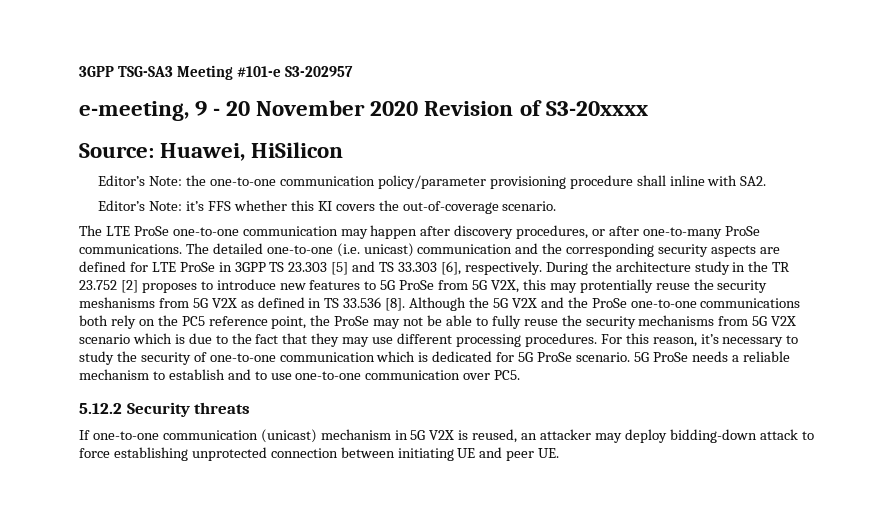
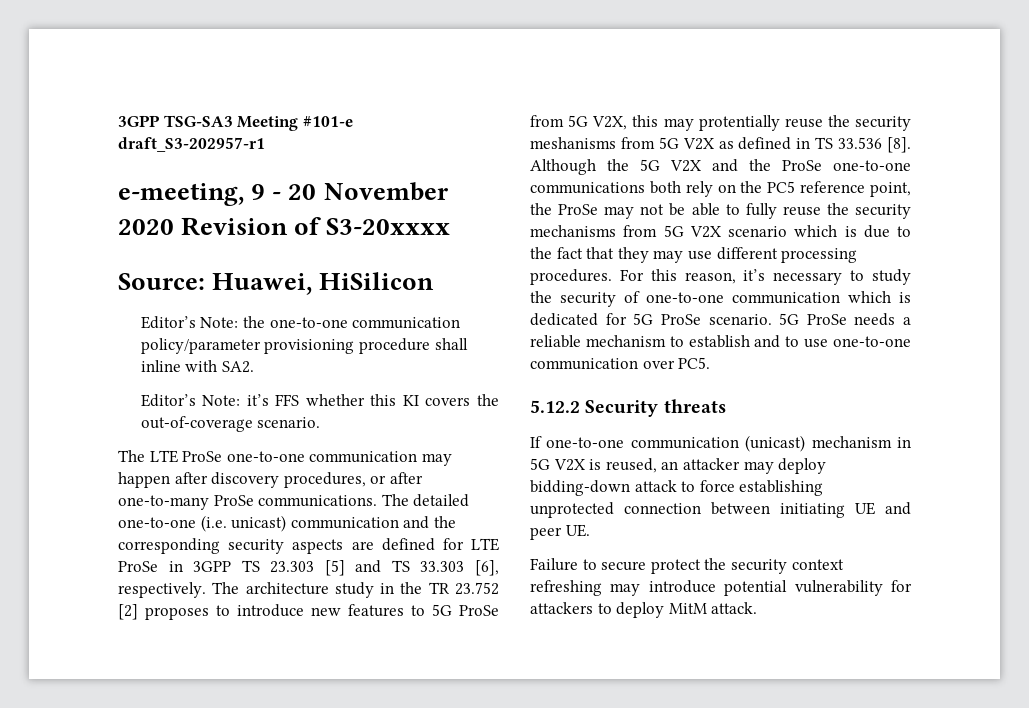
- 3GPP TSG-SA3 Meeting #101-e S3-202957
+ 3GPP TSG-SA3 Meeting #101-e draft_S3-202957-r1
- During the architecture study in the TR 23.752 [2] proposes to introduce new features to 5G ProSe from 5G V2X, this may protentially reuse the security meshanisms from 5G V2X as defined in TS 33.536 [8].
+ The architecture study in the TR 23.752 [2] proposes to introduce new features to 5G ProSe from 5G V2X, this may protentially reuse the security meshanisms from 5G V2X as defined in TS 33.536 [8].
+ Failure to secure protect the security context refreshing may introduce potential vulnerability for attackers to deploy MitM attack.

